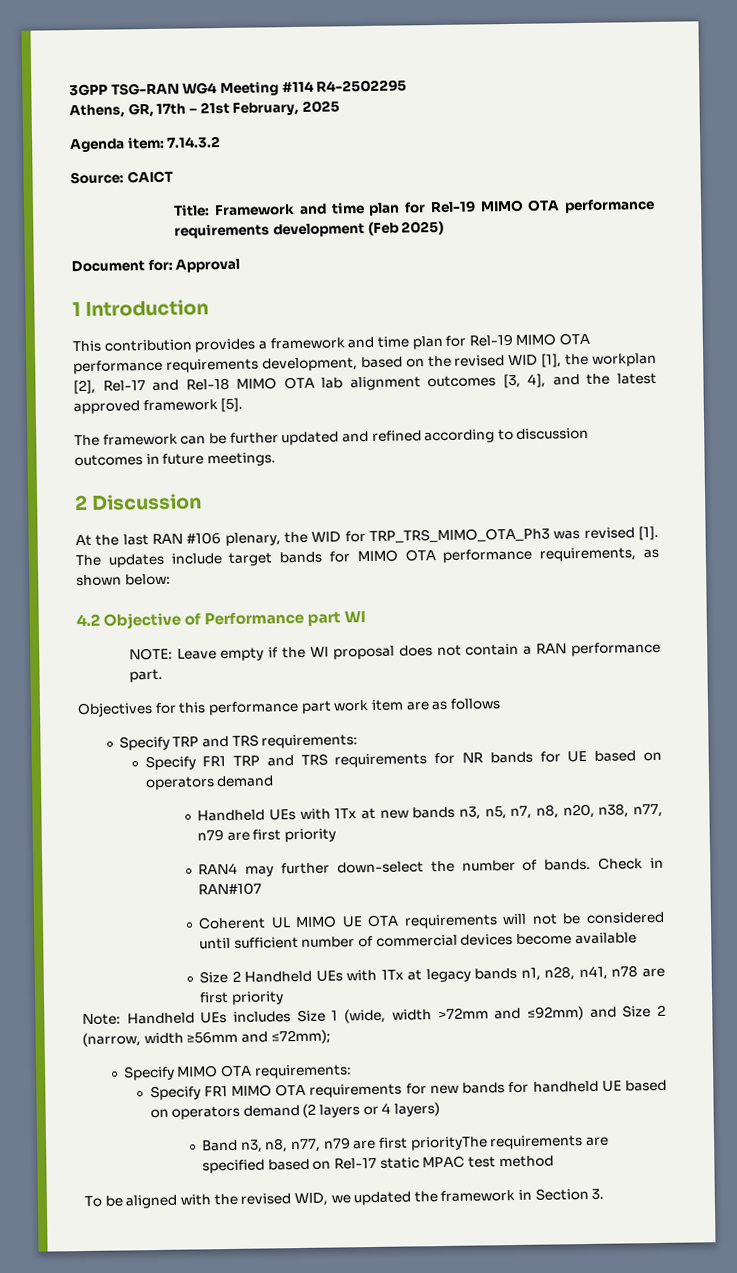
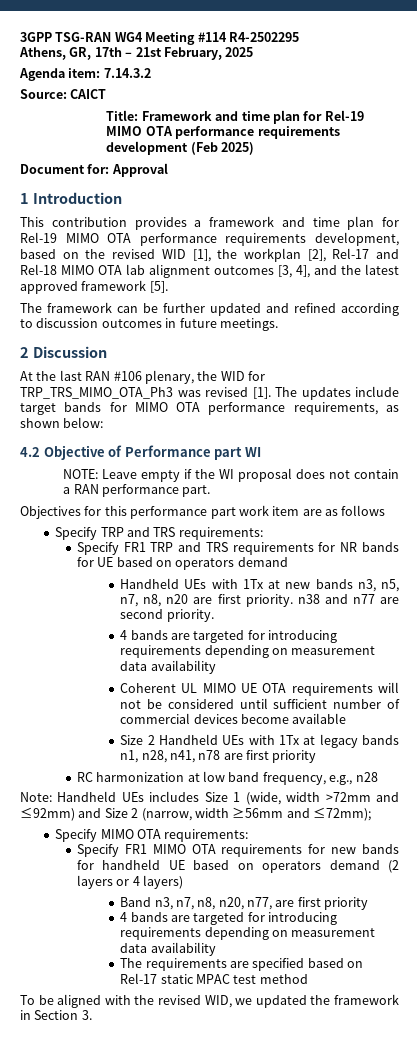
- Handheld UEs with 1Tx at new bands n3, n5, n7, n8, n20, n38, n77, n79 are first priority
- RAN4 may further down-select the number of bands. Check in RAN#107
+ Handheld UEs with 1Tx at new bands n3, n5, n7, n8, n20 are first priority. n38 and n77 are second priority.
+ 4 bands are targeted for introducing requirements depending on measurement data availability
+ RC harmonization at low band frequency, e.g., n28
- Band n3, n8, n77, n79 are first priorityThe requirements are specified based on Rel-17 static MPAC test method
+ Band n3, n7, n8, n20, n77, are first priority
+ 4 bands are targeted for introducing requirements depending on measurement data availability
+ The requirements are specified based on Rel-17 static MPAC test method

